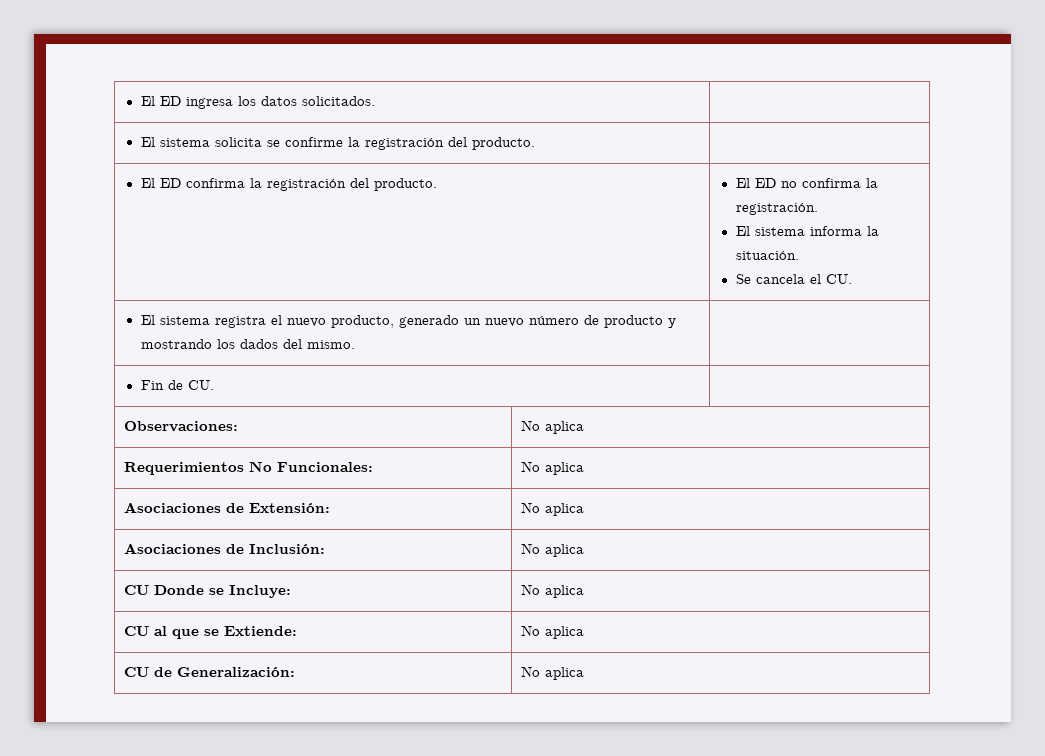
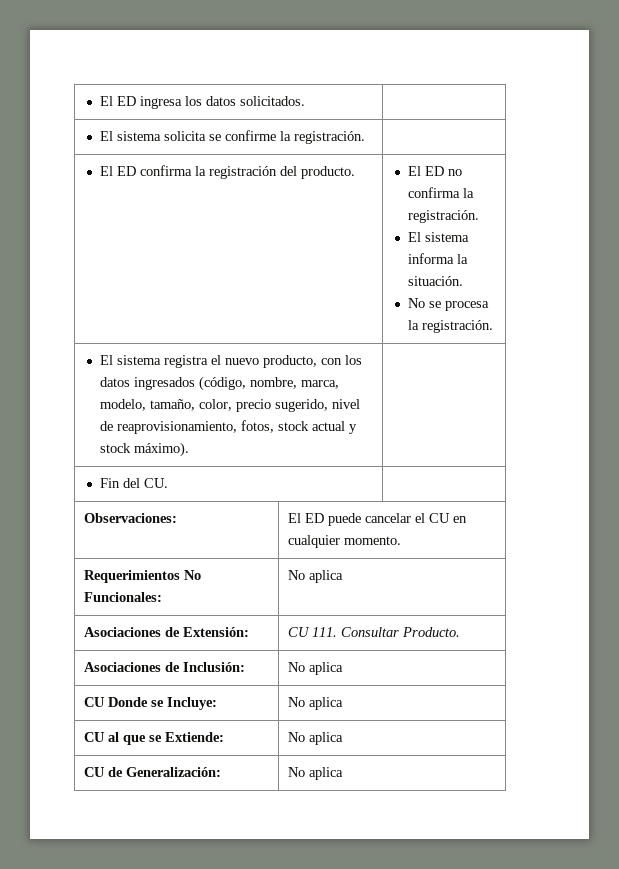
- El sistema solicita se confirme la registración del producto. |
+ El sistema solicita se confirme la registración. |
  El ED confirma la registración del producto. | El ED no confirma la registración.
  El sistema informa la situación.
- Se cancela el CU.
+ No se procesa la registración.
- El sistema registra el nuevo producto, generado un nuevo número de producto y mostrando los dados del mismo. |
+ El sistema registra el nuevo producto, con los datos ingresados (código, nombre, marca, modelo, tamaño, color, precio sugerido, nivel de reaprovisionamiento, fotos, stock actual y stock máximo). |
- Fin de CU. |
+ Fin del CU. |
- Observaciones: | No aplica
+ Observaciones: | El ED puede cancelar el CU en cualquier momento.
- Asociaciones de Extensión: | No aplica
+ Asociaciones de Extensión: | CU 111. Consultar Producto.

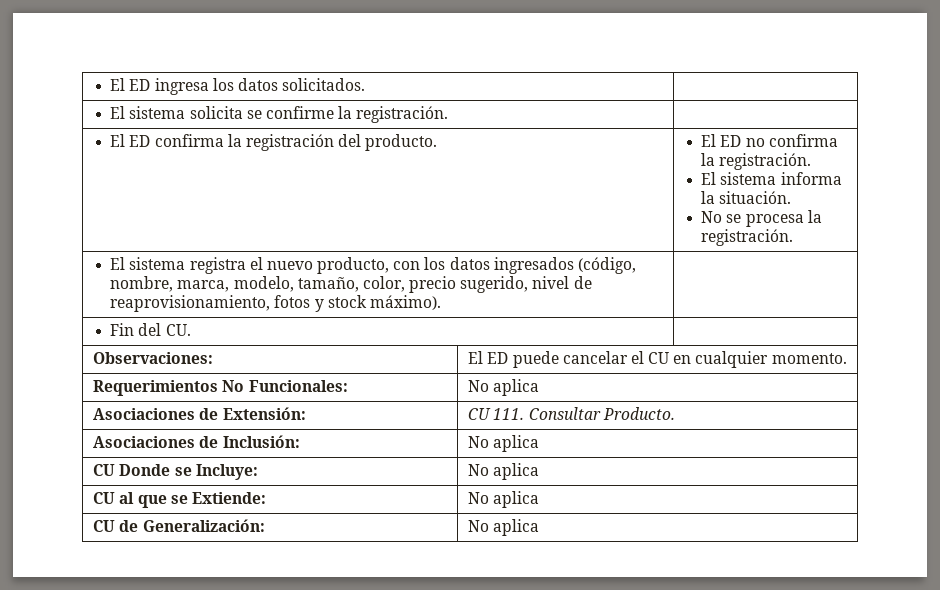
- El sistema registra el nuevo producto, con los datos ingresados (código, nombre, marca, modelo, tamaño, color, precio sugerido, nivel de reaprovisionamiento, fotos, stock actual y stock máximo). |
+ El sistema registra el nuevo producto, con los datos ingresados (código, nombre, marca, modelo, tamaño, color, precio sugerido, nivel de reaprovisionamiento, fotos y stock máximo). |

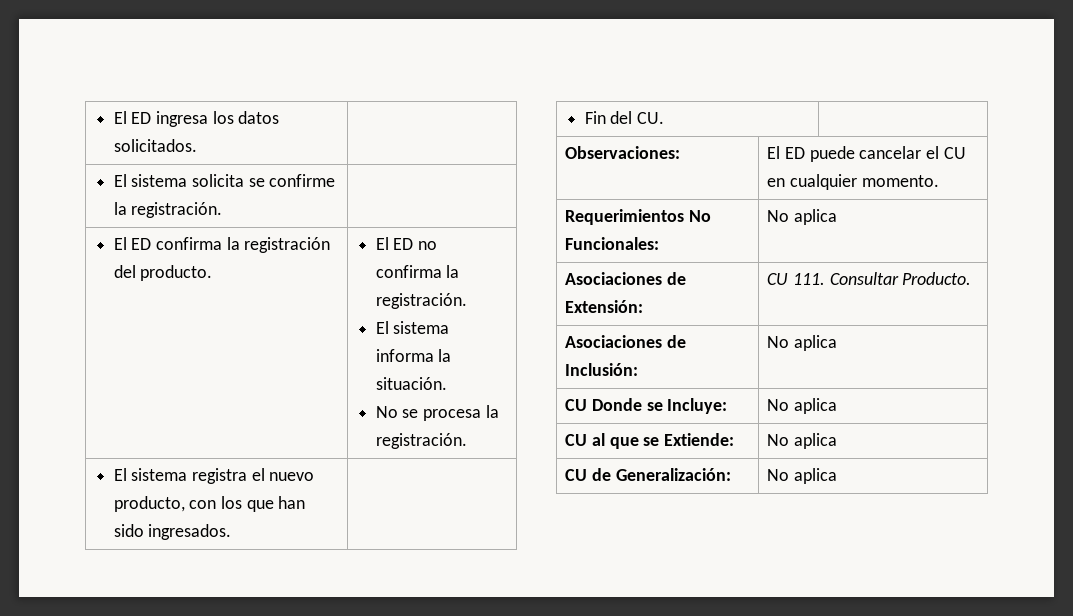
- El sistema registra el nuevo producto, con los datos ingresados (código, nombre, marca, modelo, tamaño, color, precio sugerido, nivel de reaprovisionamiento, fotos y stock máximo). |
+ El sistema registra el nuevo producto, con los que han sido ingresados. |

